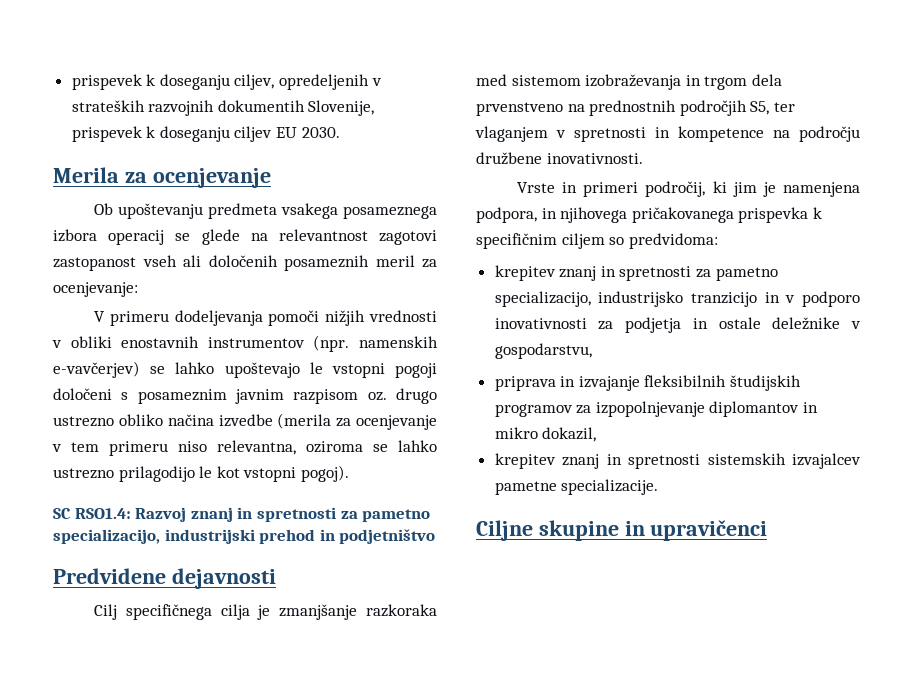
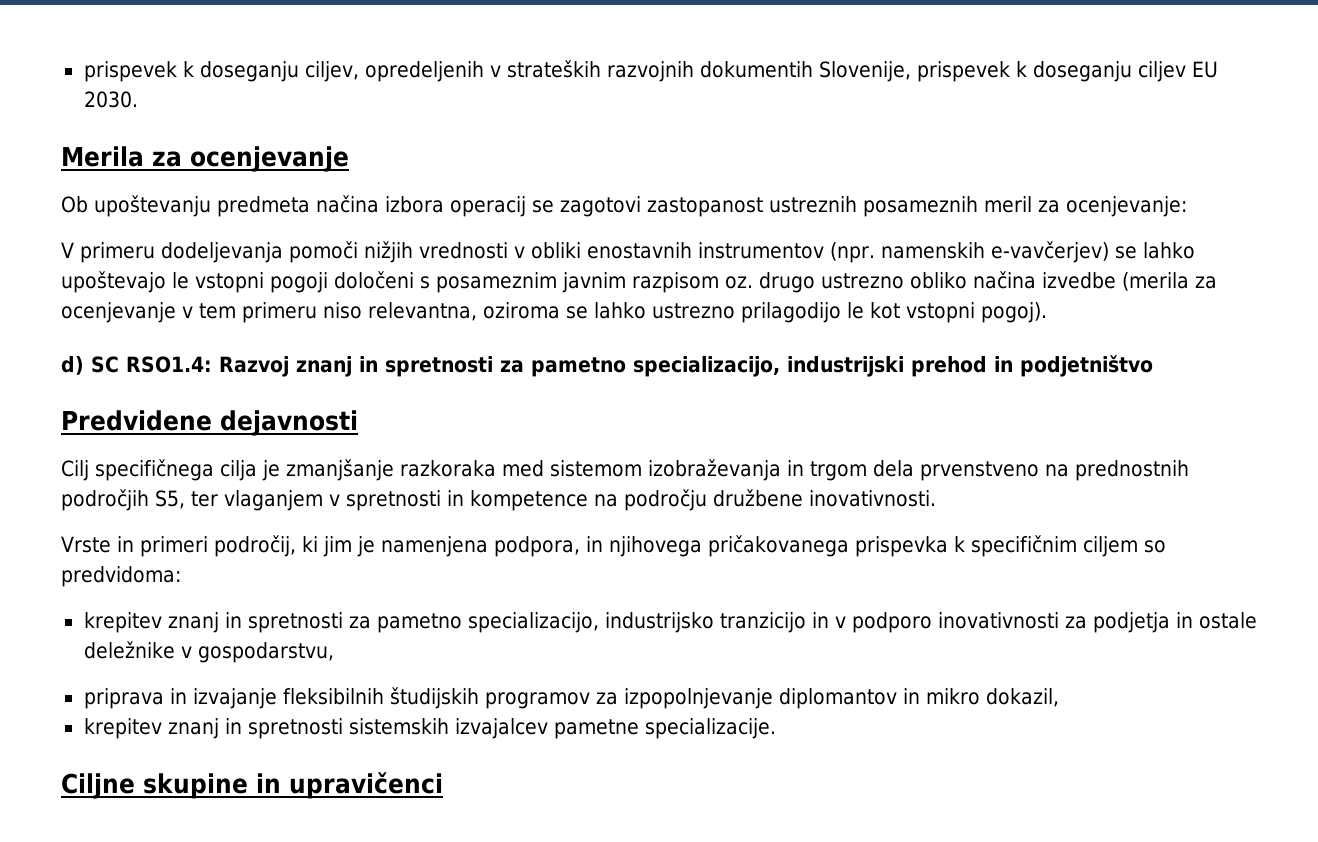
- Ob upoštevanju predmeta vsakega posameznega izbora operacij se glede na relevantnost zagotovi zastopanost vseh ali določenih posameznih meril za ocenjevanje:
+ Ob upoštevanju predmeta načina izbora operacij se zagotovi zastopanost ustreznih posameznih meril za ocenjevanje:
- SC RSO1.4: Razvoj znanj in spretnosti za pametno specializacijo, industrijski prehod in podjetništvo
+ d) SC RSO1.4: Razvoj znanj in spretnosti za pametno specializacijo, industrijski prehod in podjetništvo

